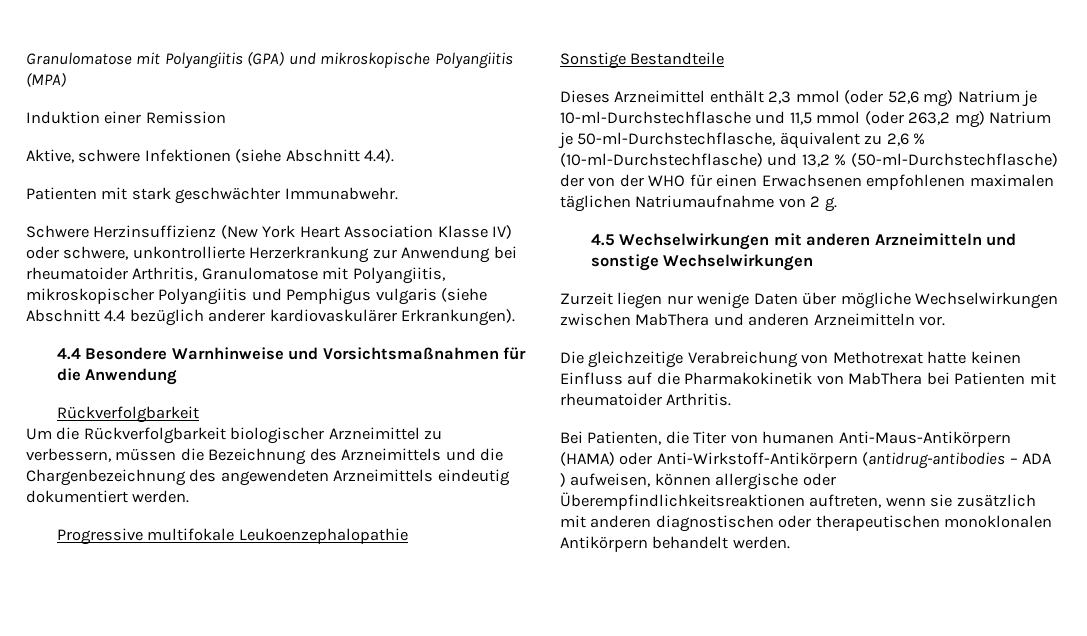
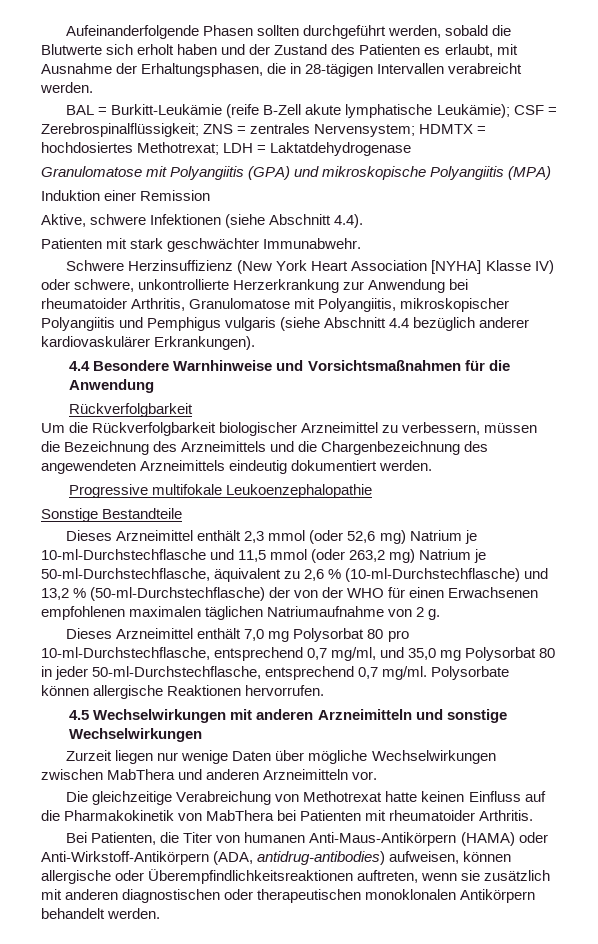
+ Aufeinanderfolgende Phasen sollten durchgeführt werden, sobald die Blutwerte sich erholt haben und der Zustand des Patienten es erlaubt, mit Ausnahme der Erhaltungsphasen, die in 28-tägigen Intervallen verabreicht werden.
+ BAL = Burkitt-Leukämie (reife B-Zell akute lymphatische Leukämie); CSF = Zerebrospinalflüssigkeit; ZNS = zentrales Nervensystem; HDMTX = hochdosiertes Methotrexat; LDH = Laktatdehydrogenase
- Schwere Herzinsuffizienz (New York Heart Association Klasse IV) oder schwere, unkontrollierte Herzerkrankung zur Anwendung bei rheumatoider Arthritis, Granulomatose mit Polyangiitis, mikroskopischer Polyangiitis und Pemphigus vulgaris (siehe Abschnitt 4.4 bezüglich anderer kardiovaskulärer Erkrankungen).
+ Schwere Herzinsuffizienz (New York Heart Association [NYHA] Klasse IV) oder schwere, unkontrollierte Herzerkrankung zur Anwendung bei rheumatoider Arthritis, Granulomatose mit Polyangiitis, mikroskopischer Polyangiitis und Pemphigus vulgaris (siehe Abschnitt 4.4 bezüglich anderer kardiovaskulärer Erkrankungen).
+ Dieses Arzneimittel enthält 7,0 mg Polysorbat 80 pro 10-ml-Durchstechflasche, entsprechend 0,7 mg/ml, und 35,0 mg Polysorbat 80 in jeder 50-ml-Durchstechflasche, entsprechend 0,7 mg/ml. Polysorbate können allergische Reaktionen hervorrufen.
- Bei Patienten, die Titer von humanen Anti-Maus-Antikörpern (HAMA) oder Anti-Wirkstoff-Antikörpern (antidrug-antibodies – ADA ) aufweisen, können allergische oder Überempfindlichkeitsreaktionen auftreten, wenn sie zusätzlich mit anderen diagnostischen oder therapeutischen monoklonalen Antikörpern behandelt werden.
+ Bei Patienten, die Titer von humanen Anti-Maus-Antikörpern (HAMA) oder Anti-Wirkstoff-Antikörpern (ADA, antidrug-antibodies) aufweisen, können allergische oder Überempfindlichkeitsreaktionen auftreten, wenn sie zusätzlich mit anderen diagnostischen oder therapeutischen monoklonalen Antikörpern behandelt werden.

